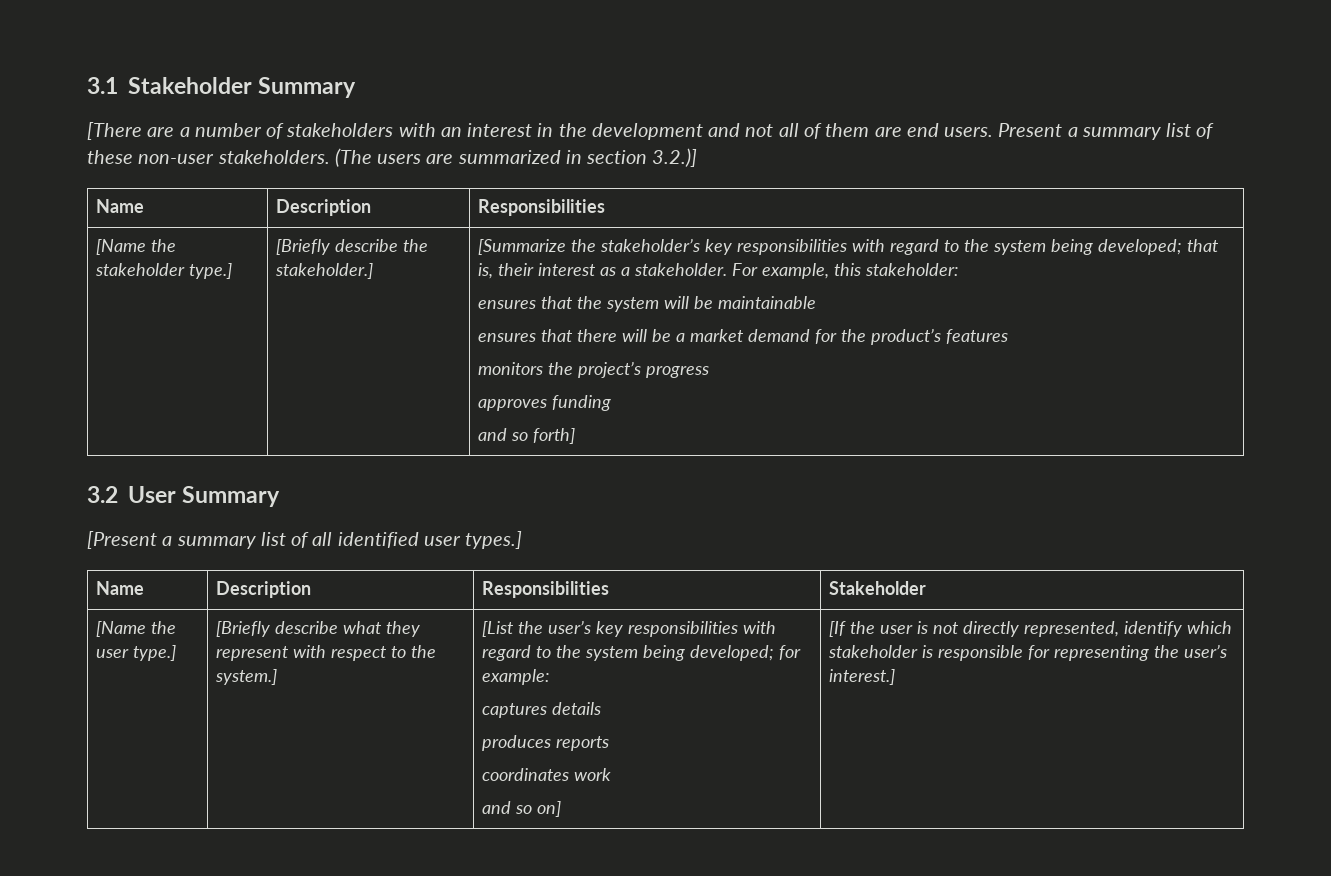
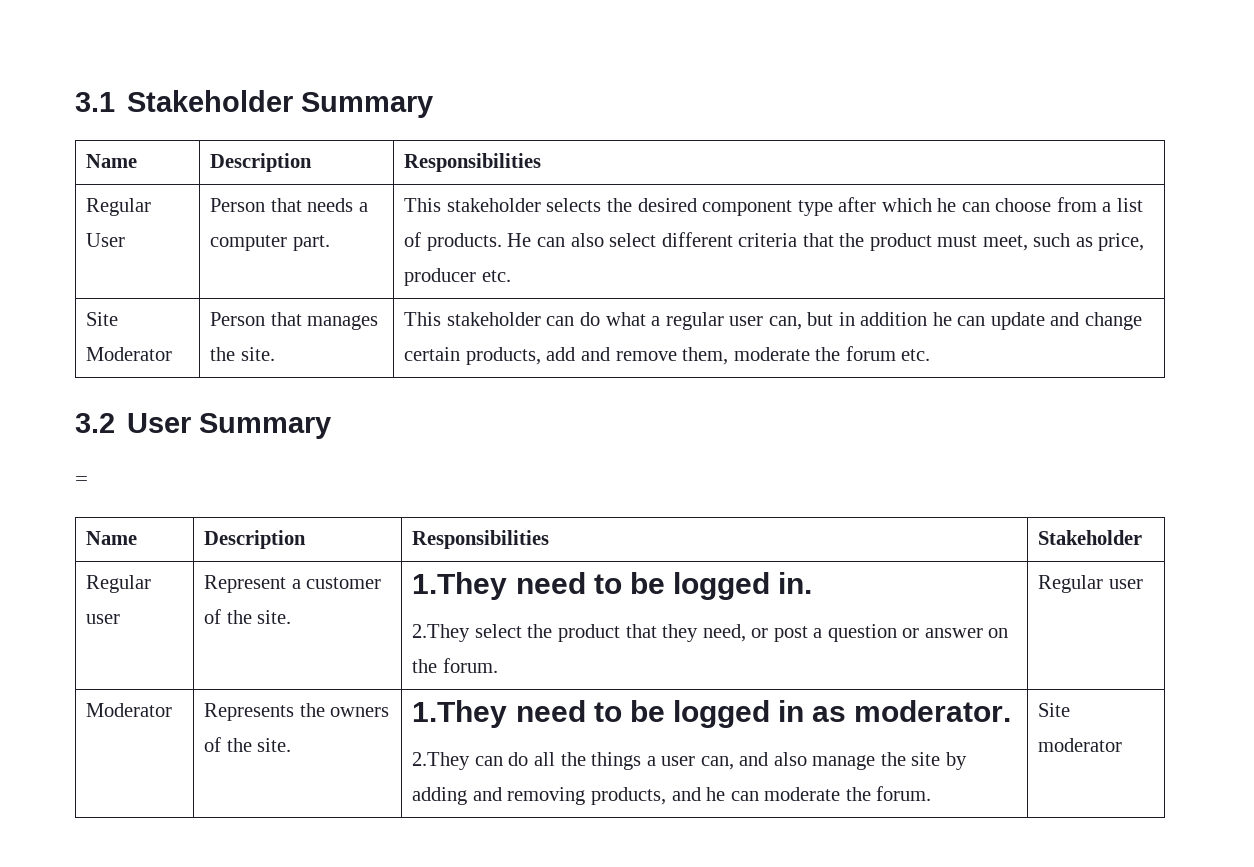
  3.1 Stakeholder Summary
- [There are a number of stakeholders with an interest in the development and not all of them are end users. Present a summary list of these non-user stakeholders. (The users are summarized in section 3.2.)]
  Name | Description | Responsibilities
- [Name the stakeholder type.] | [Briefly describe the stakeholder.] | [Summarize the stakeholder’s key responsibilities with regard to the system being developed; that is, their interest as a stakeholder. For example, this stakeholder:
- ensures that the system will be maintainable
- ensures that there will be a market demand for the product’s features
- monitors the project’s progress
- approves funding
- and so forth]
+ Regular User | Person that needs a computer part. | This stakeholder selects the desired component type after which he can choose from a list of products. He can also select different criteria that the product must meet, such as price, producer etc.
+ Site Moderator | Person that manages the site. | This stakeholder can do what a regular user can, but in addition he can update and change certain products, add and remove them, moderate the forum etc.
  3.2 User Summary
- [Present a summary list of all identified user types.]
+ =
  Name | Description | Responsibilities | Stakeholder
- [Name the user type.] | [Briefly describe what they represent with respect to the system.] | [List the user’s key responsibilities with regard to the system being developed; for example:
- captures details
- produces reports
- coordinates work
- and so on] | [If the user is not directly represented, identify which stakeholder is responsible for representing the user’s interest.]
+ Regular user | Represent a customer of the site. | 1.They need to be logged in.
+ 2.They select the product that they need, or post a question or answer on the forum. | Regular user
+ Moderator | Represents the owners of the site. | 1.They need to be logged in as moderator.
+ 2.They can do all the things a user can, and also manage the site by adding and removing products, and he can moderate the forum. | Site moderator

